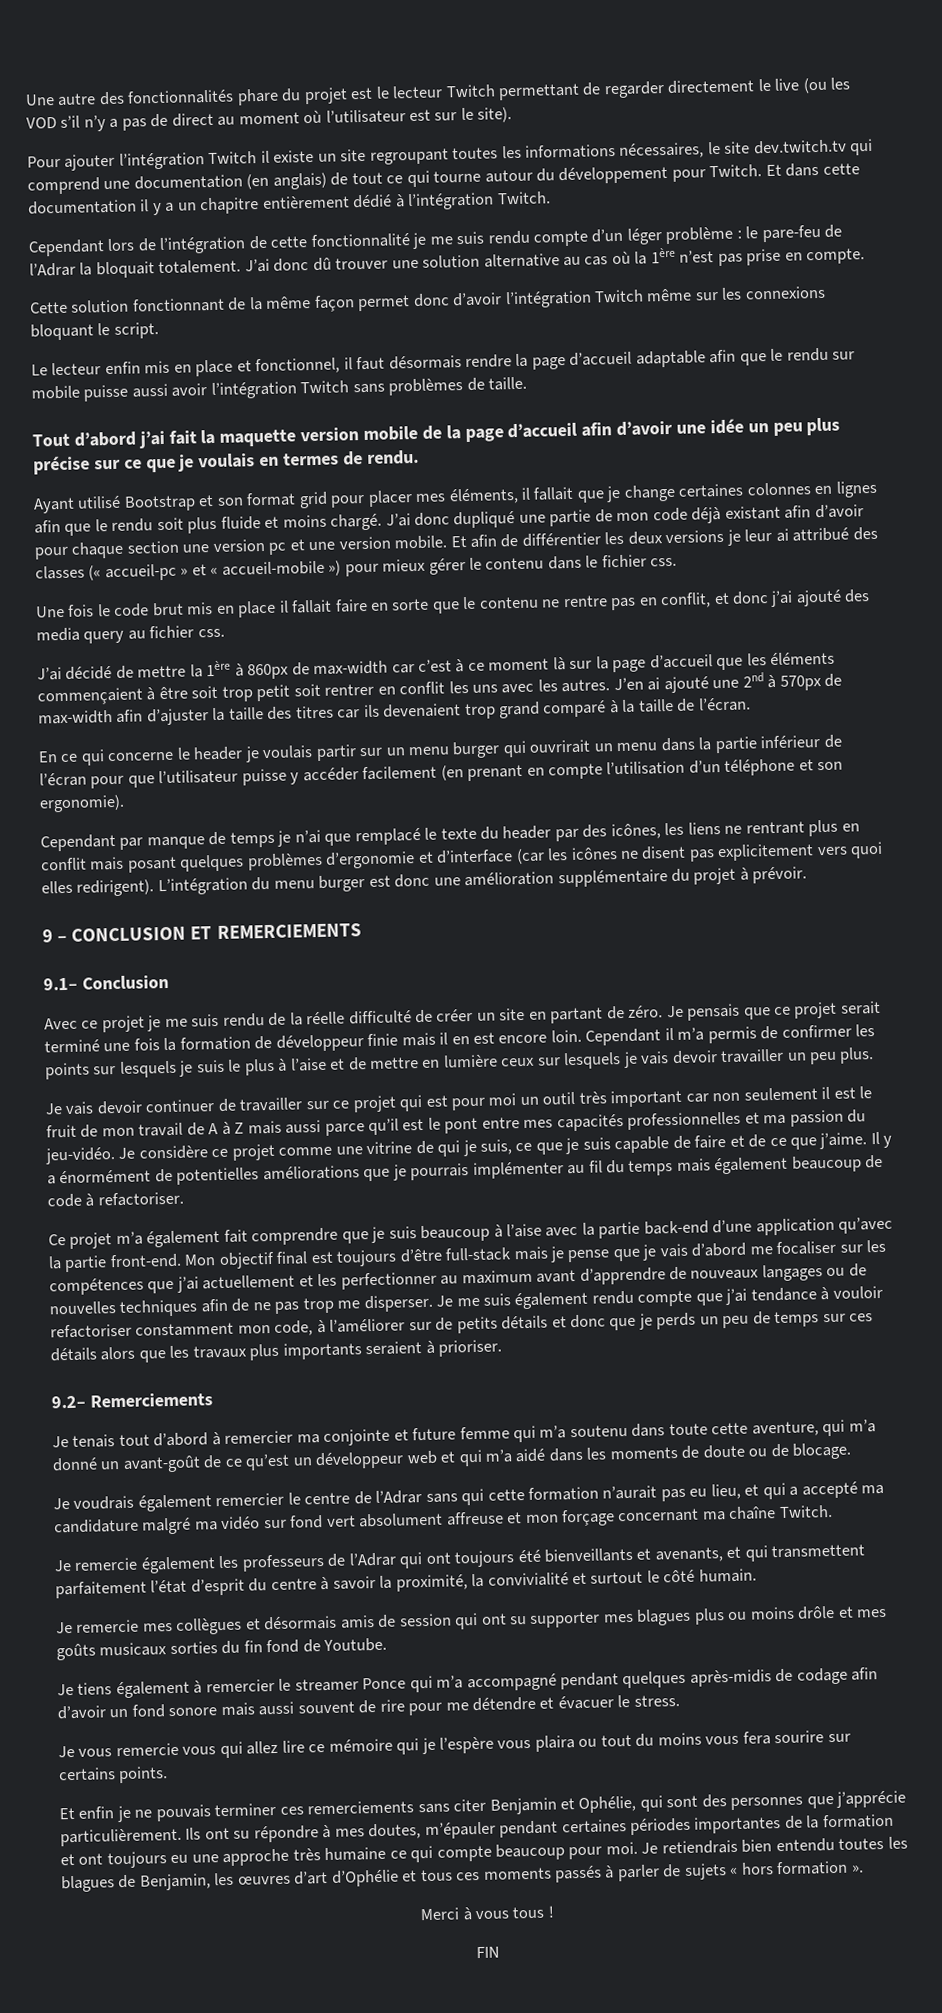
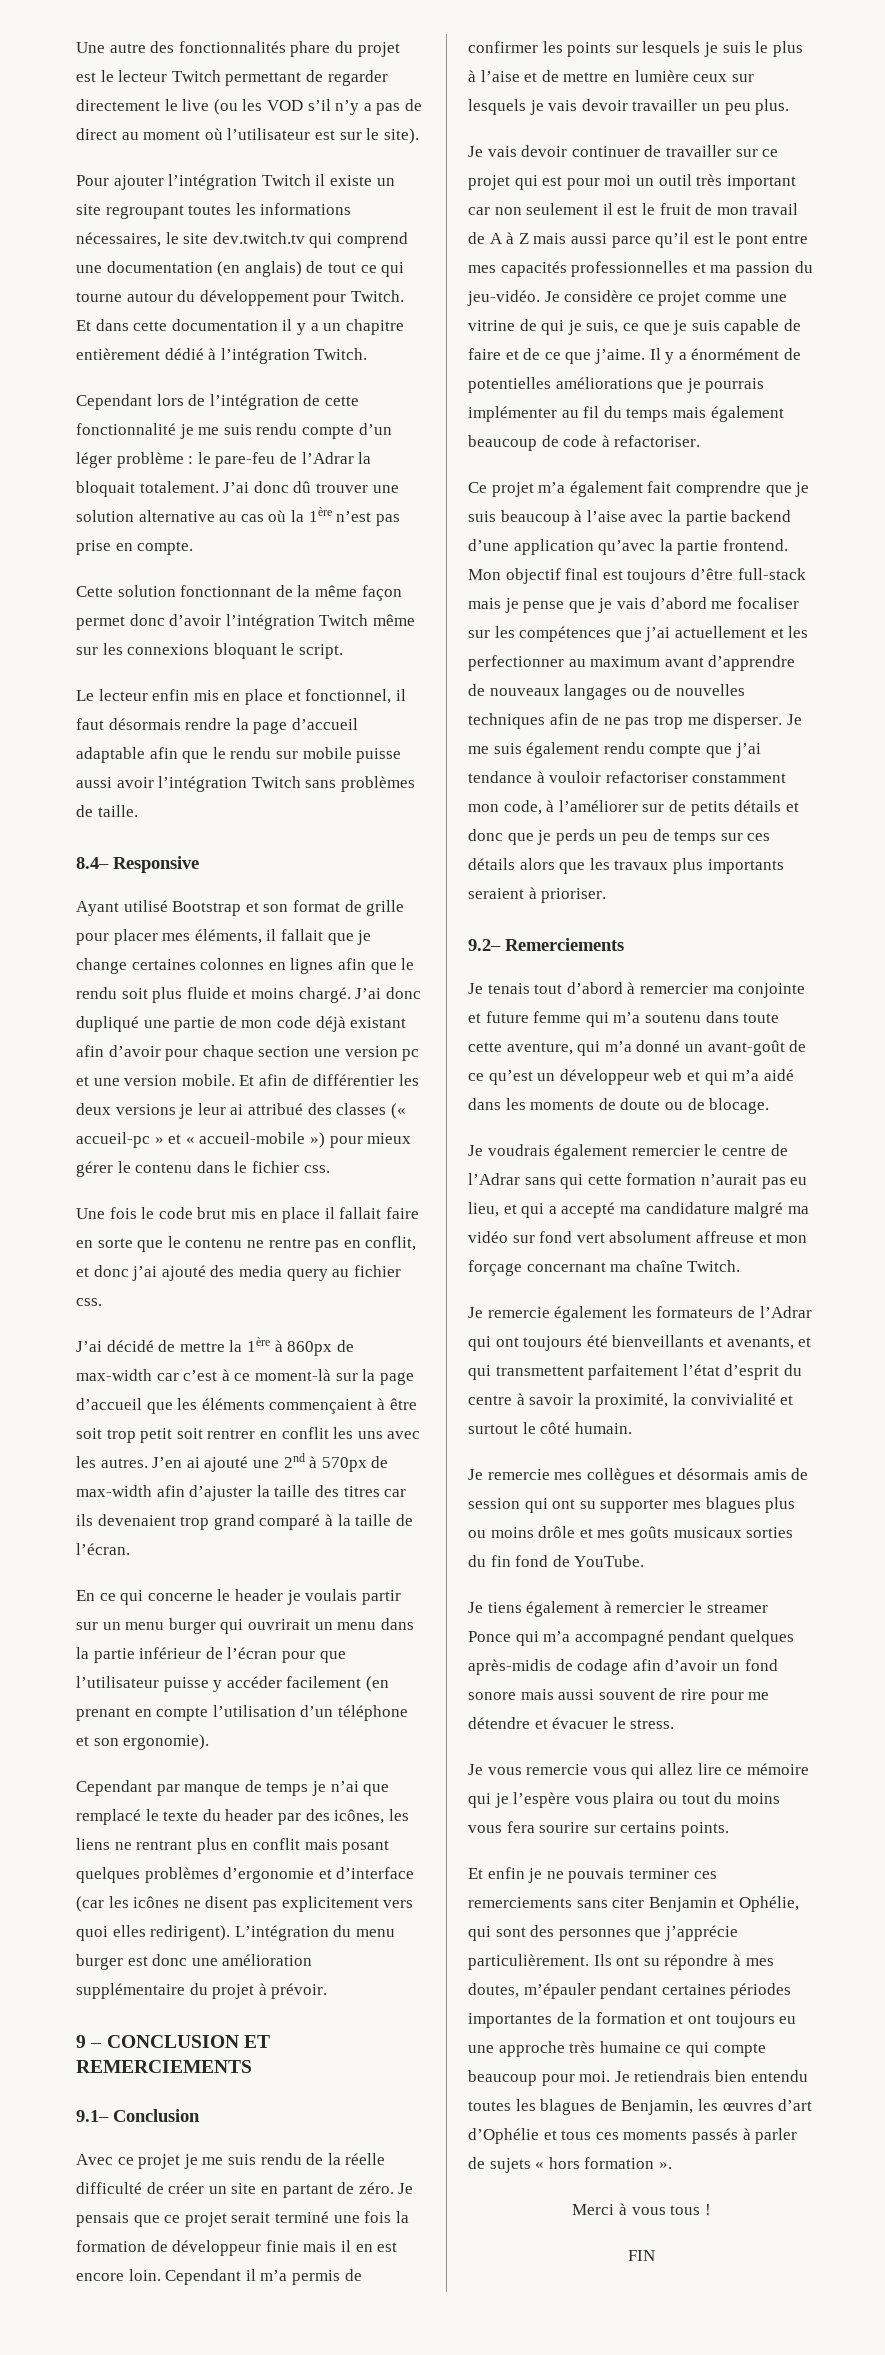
- Tout d’abord j’ai fait la maquette version mobile de la page d’accueil afin d’avoir une idée un peu plus précise sur ce que je voulais en termes de rendu.
+ 8.4– Responsive
- Ayant utilisé Bootstrap et son format grid pour placer mes éléments, il fallait que je change certaines colonnes en lignes afin que le rendu soit plus fluide et moins chargé.
+ Ayant utilisé Bootstrap et son format de grille pour placer mes éléments, il fallait que je change certaines colonnes en lignes afin que le rendu soit plus fluide et moins chargé.
- J’ai décidé de mettre la 1ère à 860px de max-width car c’est à ce moment là sur la page d’accueil que les éléments commençaient à être soit trop petit soit rentrer en conflit les uns avec les autres.
+ J’ai décidé de mettre la 1ère à 860px de max-width car c’est à ce moment-là sur la page d’accueil que les éléments commençaient à être soit trop petit soit rentrer en conflit les uns avec les autres.
- Ce projet m’a également fait comprendre que je suis beaucoup à l’aise avec la partie back-end d’une application qu’avec la partie front-end.
+ Ce projet m’a également fait comprendre que je suis beaucoup à l’aise avec la partie backend d’une application qu’avec la partie frontend.
- Je remercie également les professeurs de l’Adrar qui ont toujours été bienveillants et avenants, et qui transmettent parfaitement l’état d’esprit du centre à savoir la proximité, la convivialité et surtout le côté humain.
+ Je remercie également les formateurs de l’Adrar qui ont toujours été bienveillants et avenants, et qui transmettent parfaitement l’état d’esprit du centre à savoir la proximité, la convivialité et surtout le côté humain.
- Je remercie mes collègues et désormais amis de session qui ont su supporter mes blagues plus ou moins drôle et mes goûts musicaux sorties du fin fond de Youtube.
+ Je remercie mes collègues et désormais amis de session qui ont su supporter mes blagues plus ou moins drôle et mes goûts musicaux sorties du fin fond de YouTube.

